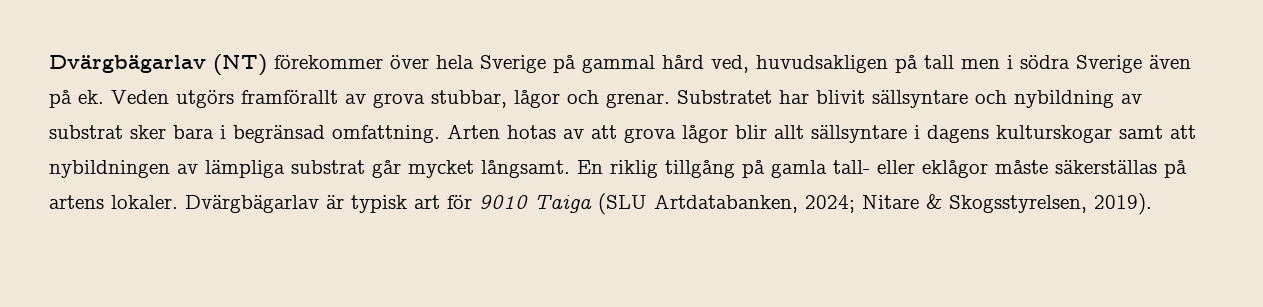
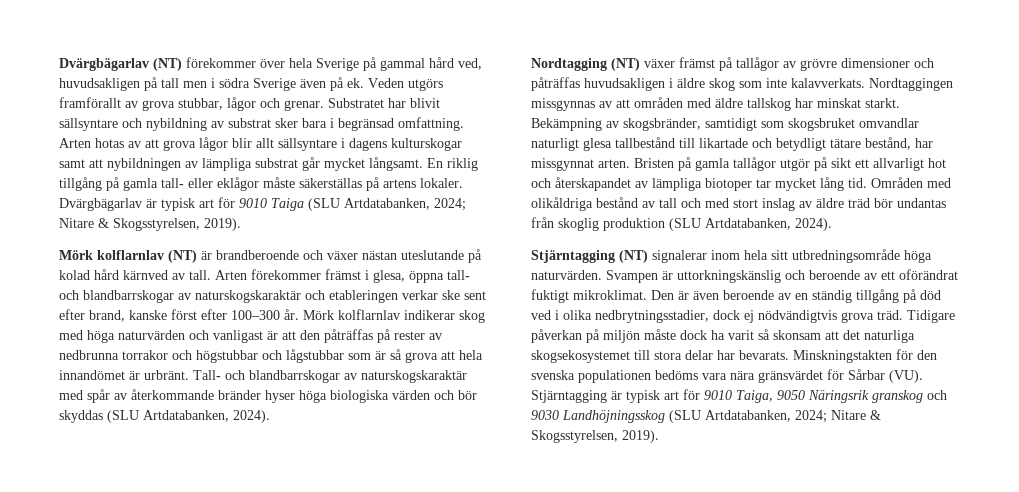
+ Mörk kolflarnlav (NT) är brandberoende och växer nästan uteslutande på kolad hård kärnved av tall. Arten förekommer främst i glesa, öppna tall- och blandbarrskogar av naturskogskaraktär och etableringen verkar ske sent efter brand, kanske först efter 100–300 år. Mörk kolflarnlav indikerar skog med höga naturvärden och vanligast är att den påträffas på rester av nedbrunna torrakor och högstubbar och lågstubbar som är så grova att hela innandömet är urbränt. Tall- och blandbarrskogar av naturskogskaraktär med spår av återkommande bränder hyser höga biologiska värden och bör skyddas (SLU Artdatabanken, 2024).
+ Nordtagging (NT) växer främst på tallågor av grövre dimensioner och påträffas huvudsakligen i äldre skog som inte kalavverkats. Nordtaggingen missgynnas av att områden med äldre tallskog har minskat starkt. Bekämpning av skogsbränder, samtidigt som skogsbruket omvandlar naturligt glesa tallbestånd till likartade och betydligt tätare bestånd, har missgynnat arten. Bristen på gamla tallågor utgör på sikt ett allvarligt hot och återskapandet av lämpliga biotoper tar mycket lång tid. Områden med olikåldriga bestånd av tall och med stort inslag av äldre träd bör undantas från skoglig produktion (SLU Artdatabanken, 2024).
+ Stjärntagging (NT) signalerar inom hela sitt utbredningsområde höga naturvärden. Svampen är uttorkningskänslig och beroende av ett oförändrat fuktigt mikroklimat. Den är även beroende av en ständig tillgång på död ved i olika nedbrytningsstadier, dock ej nödvändigtvis grova träd. Tidigare påverkan på miljön måste dock ha varit så skonsam att det naturliga skogsekosystemet till stora delar har bevarats. Minskningstakten för den svenska populationen bedöms vara nära gränsvärdet för Sårbar (VU). Stjärntagging är typisk art för 9010 Taiga, 9050 Näringsrik granskog och 9030 Landhöjningsskog (SLU Artdatabanken, 2024; Nitare & Skogsstyrelsen, 2019).

